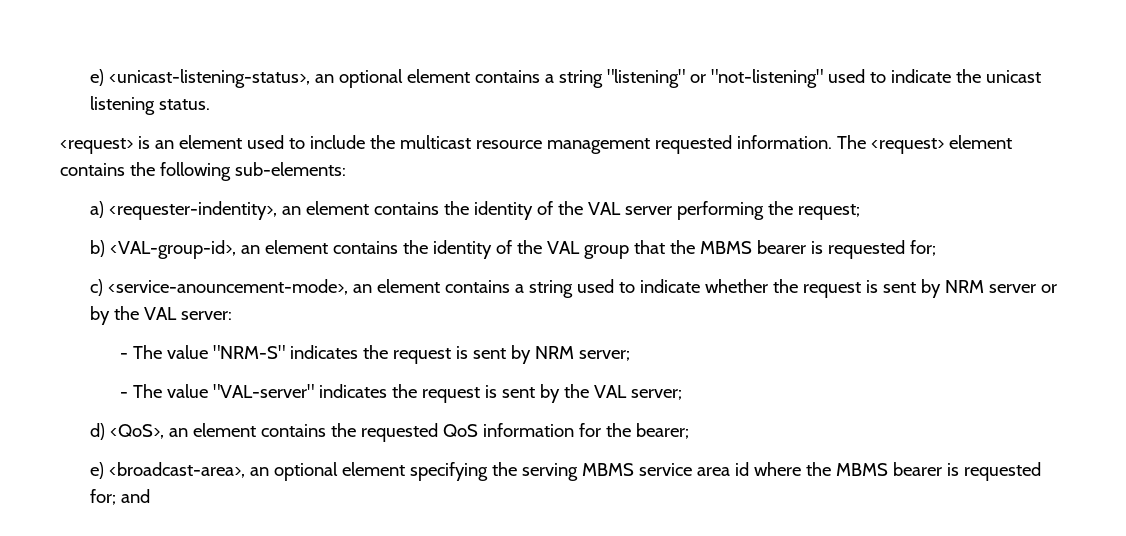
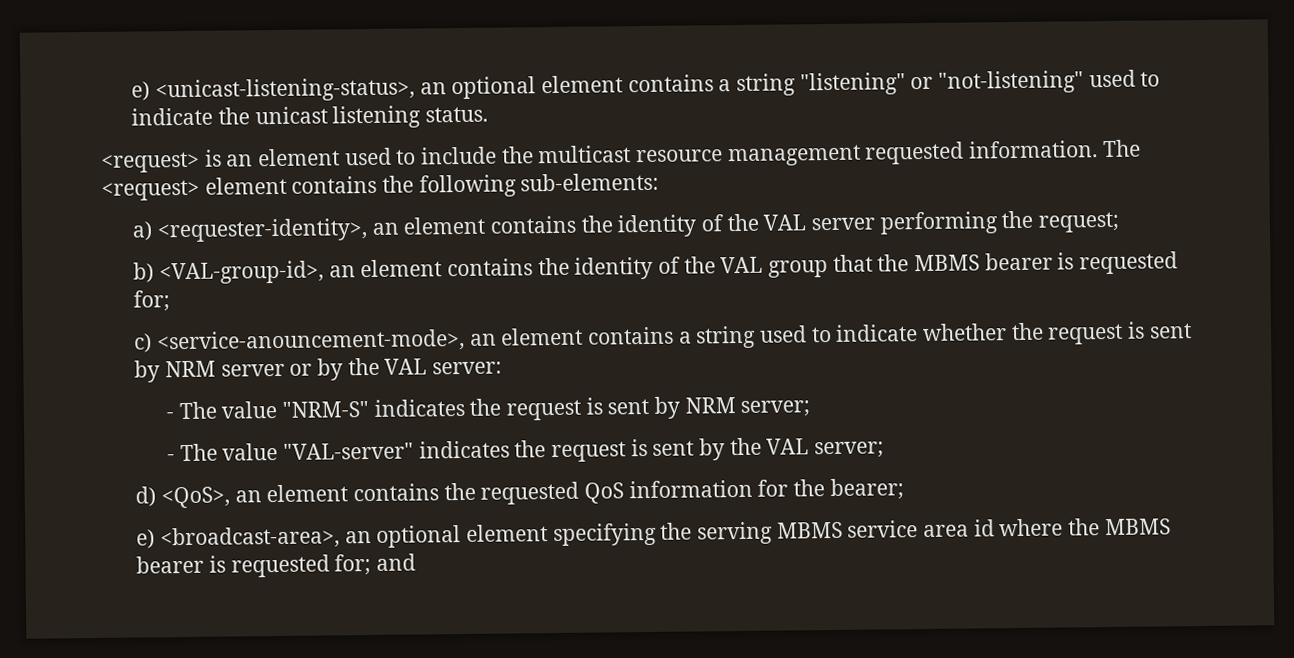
- a) <requester-indentity>, an element contains the identity of the VAL server performing the request;
+ a) <requester-identity>, an element contains the identity of the VAL server performing the request;

